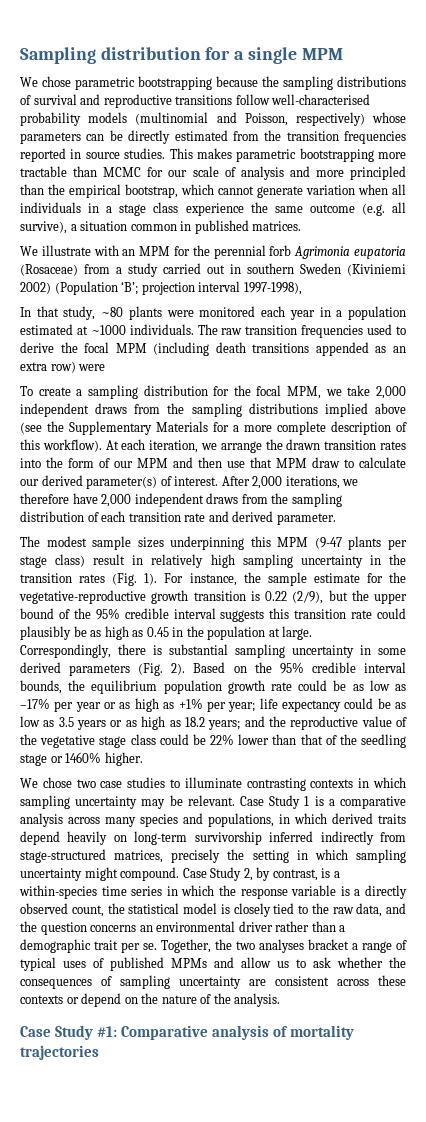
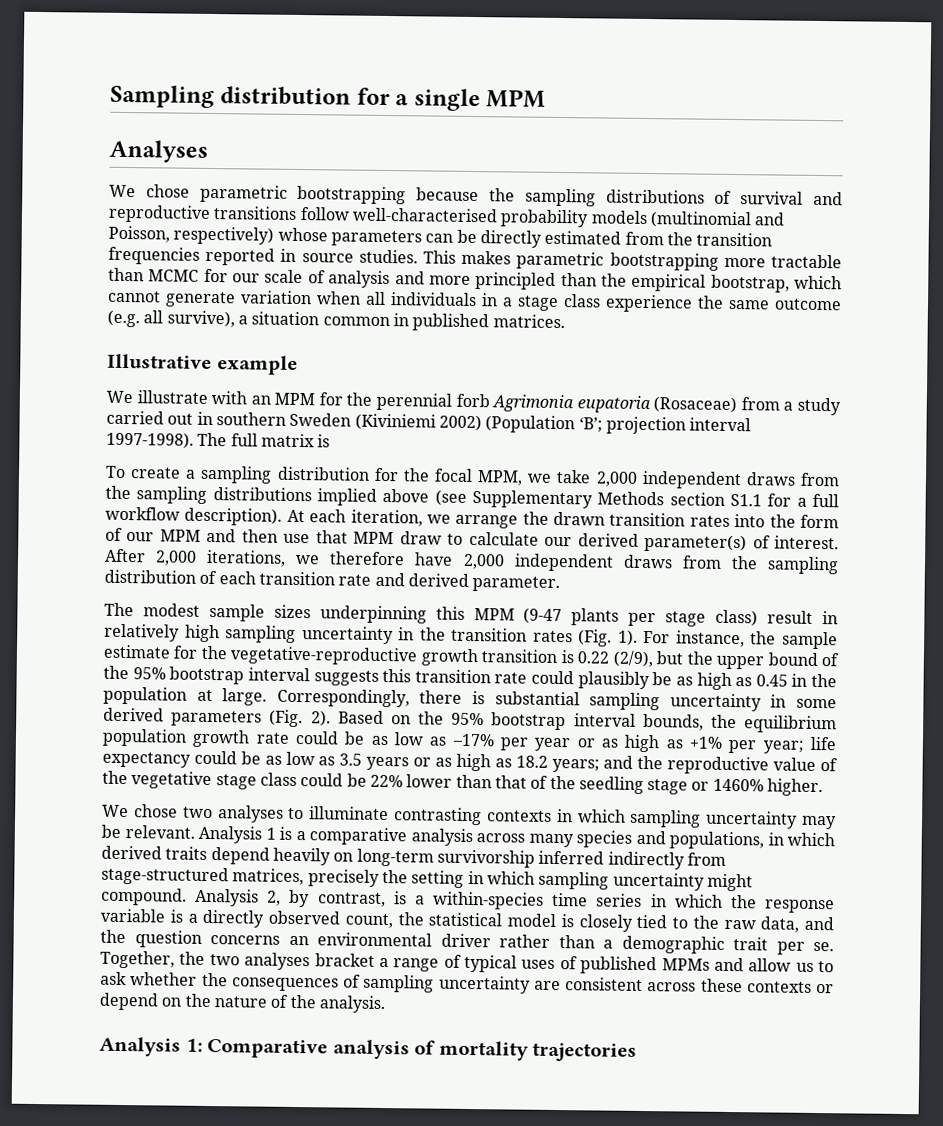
+ Analyses
+ Illustrative example
- We illustrate with an MPM for the perennial forb Agrimonia eupatoria (Rosaceae) from a study carried out in southern Sweden (Kiviniemi 2002) (Population ‘B’; projection interval 1997-1998),
- In that study, ~80 plants were monitored each year in a population estimated at ~1000 individuals. The raw transition frequencies used to derive the focal MPM (including death transitions appended as an extra row) were
+ We illustrate with an MPM for the perennial forb Agrimonia eupatoria (Rosaceae) from a study carried out in southern Sweden (Kiviniemi 2002) (Population ‘B’; projection interval 1997-1998). The full matrix is
- To create a sampling distribution for the focal MPM, we take 2,000 independent draws from the sampling distributions implied above (see the Supplementary Materials for a more complete description of this workflow).
+ To create a sampling distribution for the focal MPM, we take 2,000 independent draws from the sampling distributions implied above (see Supplementary Methods section S1.1 for a full workflow description).
- For instance, the sample estimate for the vegetative-reproductive growth transition is 0.22 (2/9), but the upper bound of the 95% credible interval suggests this transition rate could plausibly be as high as 0.45 in the population at large.
+ For instance, the sample estimate for the vegetative-reproductive growth transition is 0.22 (2/9), but the upper bound of the 95% bootstrap interval suggests this transition rate could plausibly be as high as 0.45 in the population at large.
- Based on the 95% credible interval bounds, the equilibrium population growth rate could be as low as –17% per year or as high as +1% per year;
+ Based on the 95% bootstrap interval bounds, the equilibrium population growth rate could be as low as –17% per year or as high as +1% per year;
- We chose two case studies to illuminate contrasting contexts in which sampling uncertainty may be relevant.
+ We chose two analyses to illuminate contrasting contexts in which sampling uncertainty may be relevant.
- Case Study 1 is a comparative analysis across many species and populations, in which derived traits depend heavily on long-term survivorship inferred indirectly from stage-structured matrices, precisely the setting in which sampling uncertainty might compound.
+ Analysis 1 is a comparative analysis across many species and populations, in which derived traits depend heavily on long-term survivorship inferred indirectly from stage-structured matrices, precisely the setting in which sampling uncertainty might compound.
- Case Study 2, by contrast, is a within-species time series in which the response variable is a directly observed count, the statistical model is closely tied to the raw data, and the question concerns an environmental driver rather than a demographic trait per se.
+ Analysis 2, by contrast, is a within-species time series in which the response variable is a directly observed count, the statistical model is closely tied to the raw data, and the question concerns an environmental driver rather than a demographic trait per se.
- Case Study #1: Comparative analysis of mortality trajectories
+ Analysis 1: Comparative analysis of mortality trajectories

